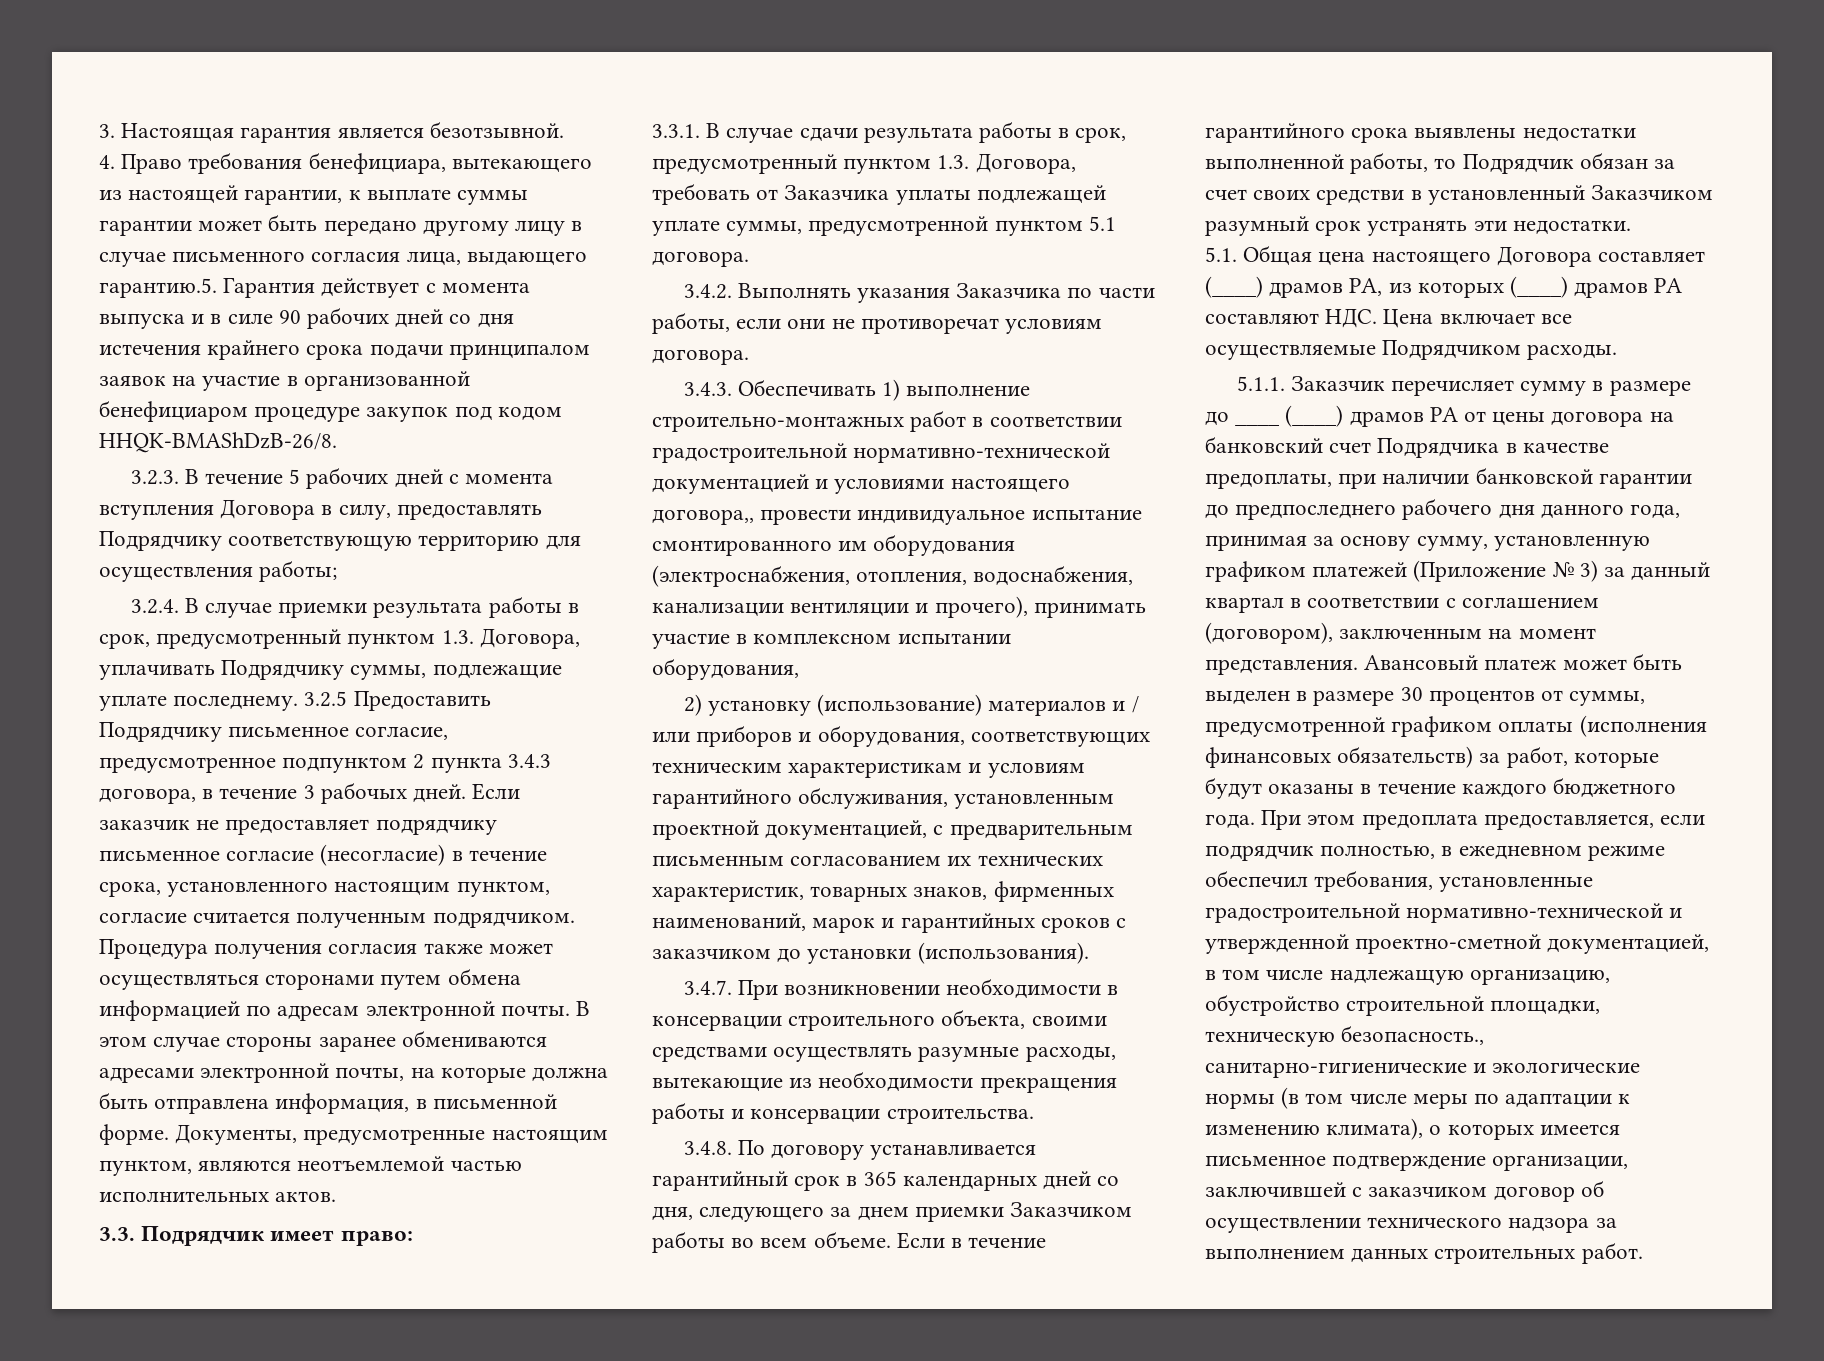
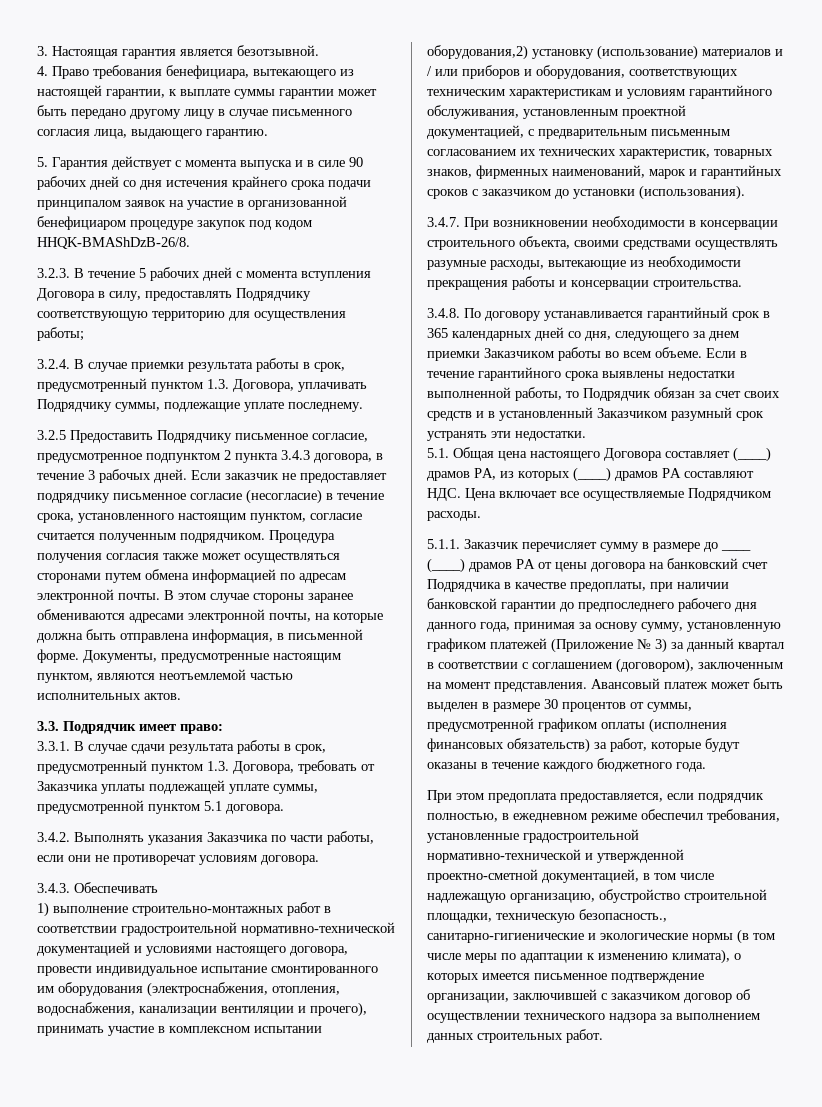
- 4. Право требования бенефициара, вытекающего из настоящей гарантии, к выплате суммы гарантии может быть передано другому лицу в случае письменного согласия лица, выдающего гарантию.5. Гарантия действует с момента выпуска и в силе 90 рабочих дней со дня истечения крайнего срока подачи принципалом заявок на участие в организованной бенефициаром процедуре закупок под кодом HHQK-BMAShDzB-26/8.
+ 4. Право требования бенефициара, вытекающего из настоящей гарантии, к выплате суммы гарантии может быть передано другому лицу в случае письменного согласия лица, выдающего гарантию.
+ 5. Гарантия действует с момента выпуска и в силе 90 рабочих дней со дня истечения крайнего срока подачи принципалом заявок на участие в организованной бенефициаром процедуре закупок под кодом HHQK-BMAShDzB-26/8.
- 3.2.4. В случае приемки результата работы в срок, предусмотренный пунктом 1.3. Договора, уплачивать Подрядчику суммы, подлежащие уплате последнему. 3.2.5 Предоставить Подрядчику письменное согласие, предусмотренное подпунктом 2 пункта 3.4.3 договора, в течение 3 рабочых дней.
+ 3.2.4. В случае приемки результата работы в срок, предусмотренный пунктом 1.3. Договора, уплачивать Подрядчику суммы, подлежащие уплате последнему.
+ 3.2.5 Предоставить Подрядчику письменное согласие, предусмотренное подпунктом 2 пункта 3.4.3 договора, в течение 3 рабочых дней.
- 3.4.3. Обеспечивать 1) выполнение строительно-монтажных работ в соответствии градостроительной нормативно-технической документацией и условиями настоящего договора,, провести индивидуальнoe испытание смонтированного им оборудования (электроснабжения, отопления, водоснабжения, канализации вентиляции и прочего), принимать участие в комплексном испытании оборудования,
- 2) установку (использование) материалов и / или приборов и оборудования, соответствующих техническим характеристикам и условиям гарантийного обслуживания, установленным проектной документацией, с предварительным письменным согласованием их технических характеристик, товарных знаков, фирменных наименований, марок и гарантийных сроков с заказчиком до установки (использования).
+ 3.4.3. Обеспечивать
+ 1) выполнение строительно-монтажных работ в соответствии градостроительной нормативно-технической документацией и условиями настоящего договора, провести индивидуальнoe испытание смонтированного им оборудования (электроснабжения, отопления, водоснабжения, канализации вентиляции и прочего), принимать участие в комплексном испытании оборудования,2) установку (использование) материалов и / или приборов и оборудования, соответствующих техническим характеристикам и условиям гарантийного обслуживания, установленным проектной документацией, с предварительным письменным согласованием их технических характеристик, товарных знаков, фирменных наименований, марок и гарантийных сроков с заказчиком до установки (использования).
- Если в течение гарантийного срока выявлены недостатки выполненной работы, то Подрядчик обязан за счет своих средстви в установленный Заказчиком разумный срок устранять эти недостатки.
+ Если в течение гарантийного срока выявлены недостатки выполненной работы, то Подрядчик обязан за счет своих средств и в установленный Заказчиком разумный срок устранять эти недостатки.
- Авансовый платеж может быть выделен в размере 30 процентов от суммы, предусмотренной графиком оплаты (исполнения финансовых обязательств) за работ, которые будут оказаны в течение каждого бюджетного года. При этом предоплата предоставляется, если подрядчик полностью, в ежедневном режиме обеспечил требования, установленные градостроительной нормативно-технической и утвержденной проектно-сметной документацией, в том числе надлежащую организацию, обустройство строительной площадки, техническую безопасность., санитарно-гигиенические и экологические нормы (в том числе меры по адаптации к изменению климата), о которых имеется письменное подтверждение организации, заключившей с заказчиком договор об осуществлении технического надзора за выполнением данных строительных работ.
+ Авансовый платеж может быть выделен в размере 30 процентов от суммы, предусмотренной графиком оплаты (исполнения финансовых обязательств) за работ, которые будут оказаны в течение каждого бюджетного года.
+ При этом предоплата предоставляется, если подрядчик полностью, в ежедневном режиме обеспечил требования, установленные градостроительной нормативно-технической и утвержденной проектно-сметной документацией, в том числе надлежащую организацию, обустройство строительной площадки, техническую безопасность., санитарно-гигиенические и экологические нормы (в том числе меры по адаптации к изменению климата), о которых имеется письменное подтверждение организации, заключившей с заказчиком договор об осуществлении технического надзора за выполнением данных строительных работ.

